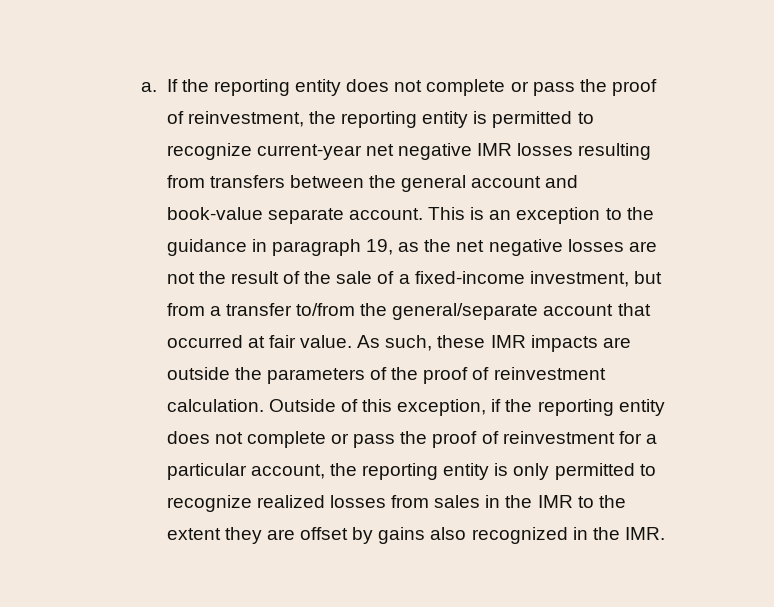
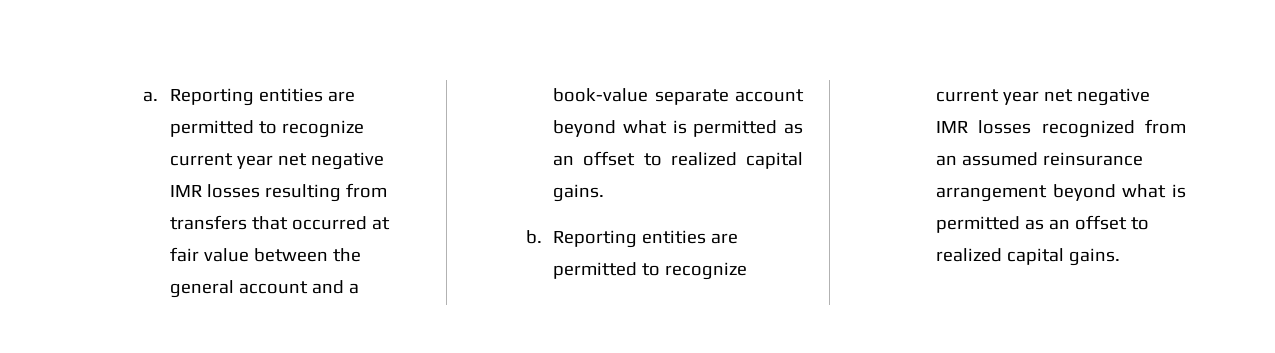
- If the reporting entity does not complete or pass the proof of reinvestment, the reporting entity is permitted to recognize current-year net negative IMR losses resulting from transfers between the general account and book-value separate account. This is an exception to the guidance in paragraph 19, as the net negative losses are not the result of the sale of a fixed-income investment, but from a transfer to/from the general/separate account that occurred at fair value. As such, these IMR impacts are outside the parameters of the proof of reinvestment calculation. Outside of this exception, if the reporting entity does not complete or pass the proof of reinvestment for a particular account, the reporting entity is only permitted to recognize realized losses from sales in the IMR to the extent they are offset by gains also recognized in the IMR.
+ Reporting entities are permitted to recognize current year net negative IMR losses resulting from transfers that occurred at fair value between the general account and a book-value separate account beyond what is permitted as an offset to realized capital gains.
+ b. Reporting entities are permitted to recognize current year net negative IMR losses recognized from an assumed reinsurance arrangement beyond what is permitted as an offset to realized capital gains.

